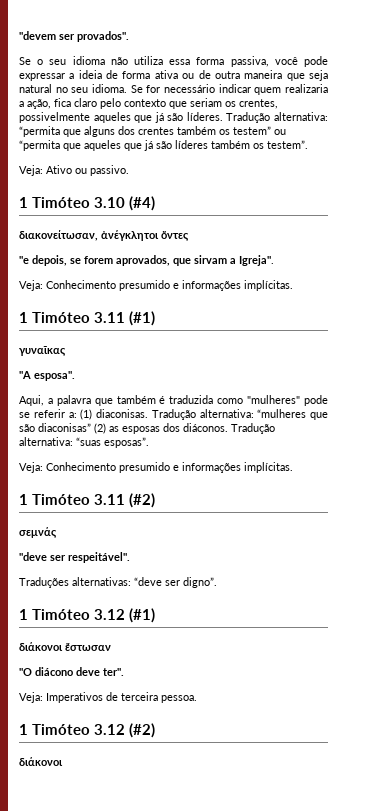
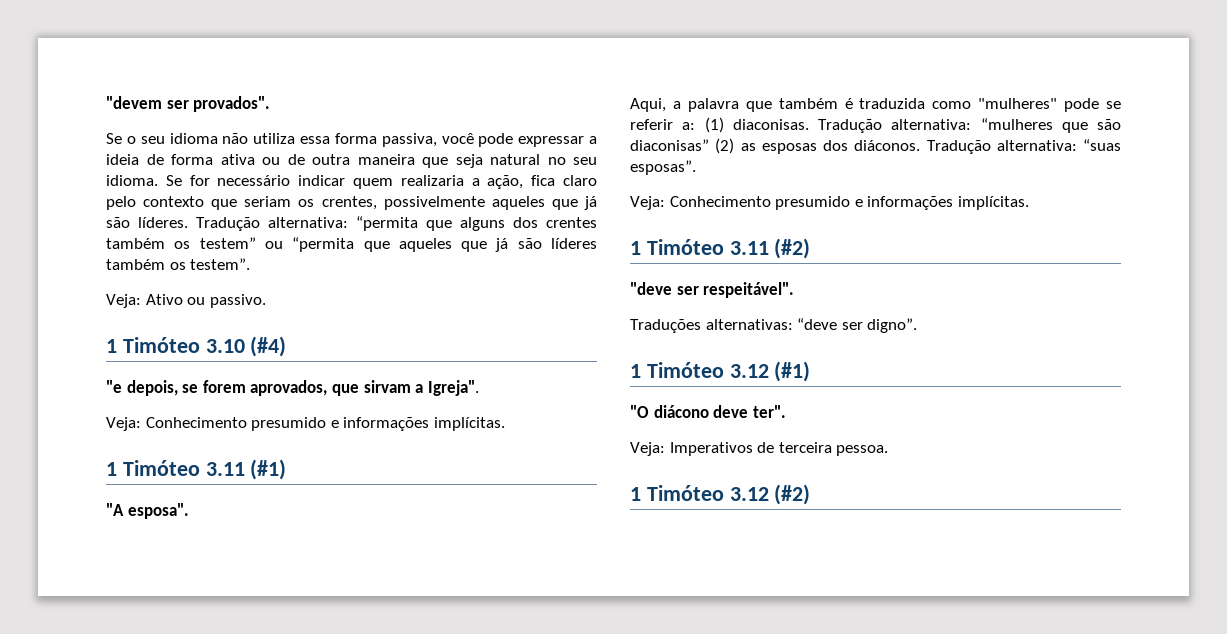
- διακονείτωσαν, ἀνέγκλητοι ὄντες
- γυναῖκας
- σεμνάς
- διάκονοι ἔστωσαν
  1 Timóteo 3.12 (#2)
- διάκονοι

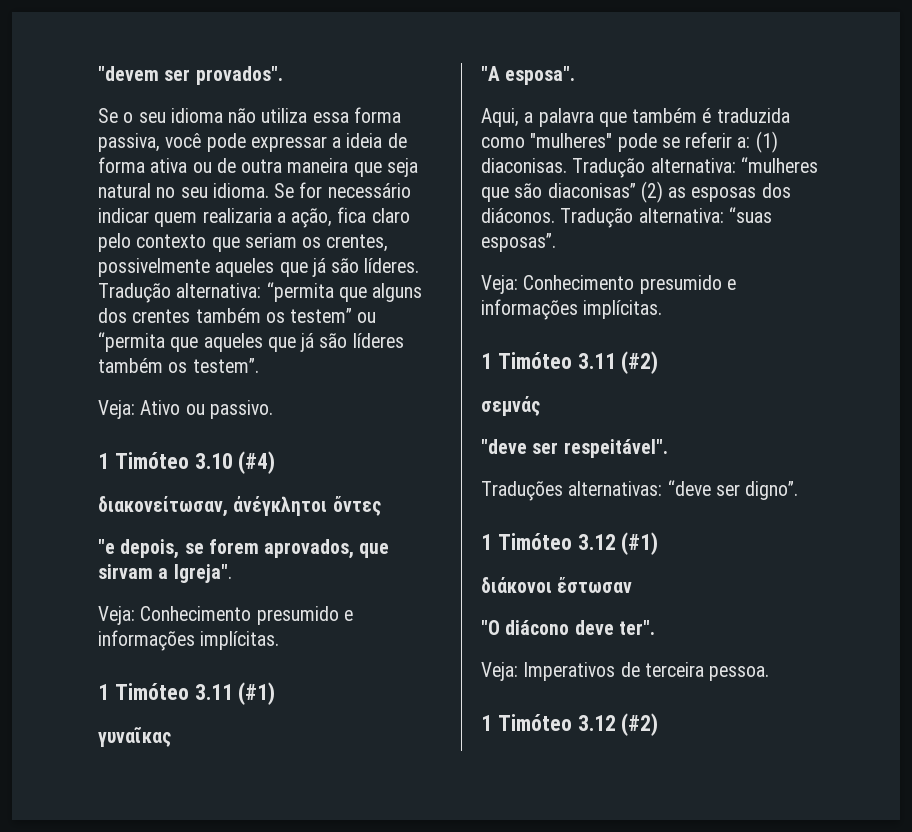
+ διακονείτωσαν, ἀνέγκλητοι ὄντες
+ γυναῖκας
+ σεμνάς
+ διάκονοι ἔστωσαν

